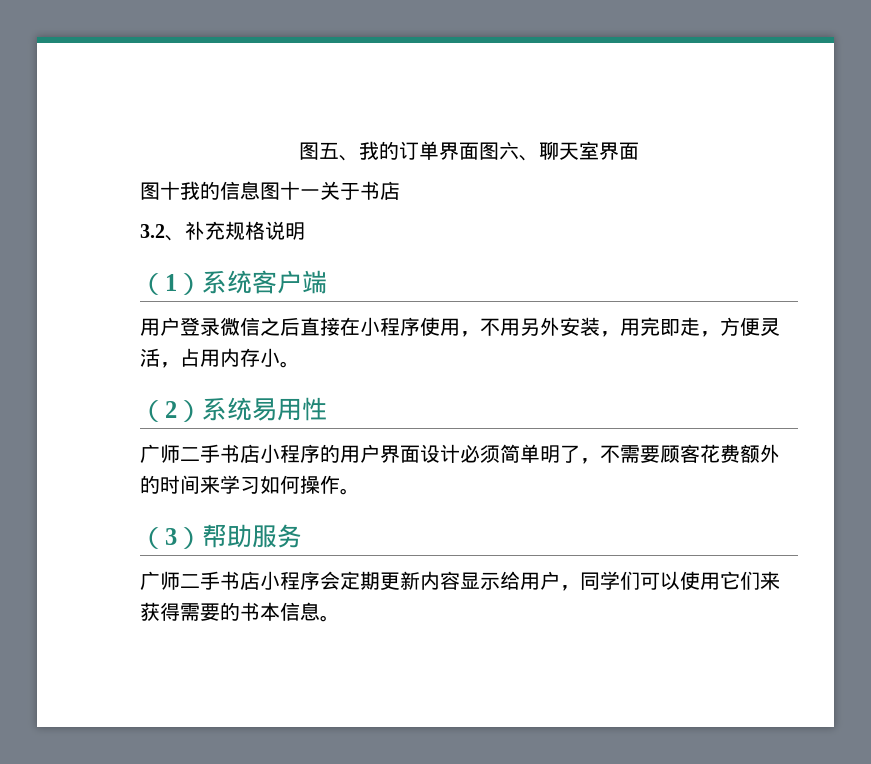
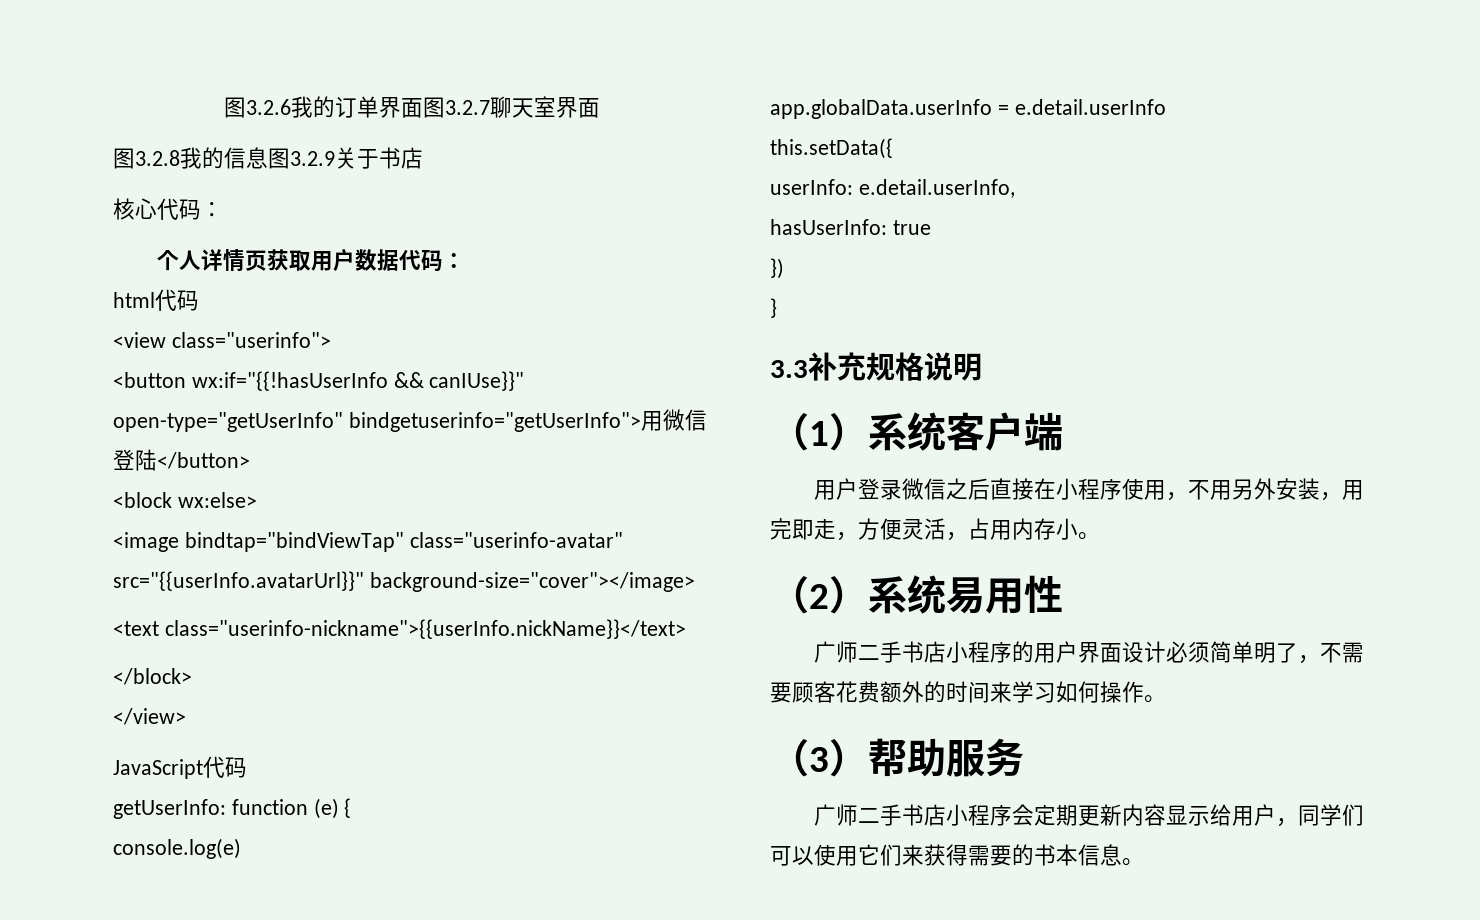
- 图五、我的订单界面图六、聊天室界面
+ 图3.2.6我的订单界面图3.2.7聊天室界面
- 图十我的信息图十一关于书店
+ 图3.2.8我的信息图3.2.9关于书店
- 3.2、补充规格说明
+ 核心代码：
+ 个人详情页获取用户数据代码：
+ html代码
+ <view class="userinfo">
+ <button wx:if="{{!hasUserInfo && canIUse}}" open-type="getUserInfo" bindgetuserinfo="getUserInfo">用微信登陆</button>
+ <block wx:else>
+ <image bindtap="bindViewTap" class="userinfo-avatar" src="{{userInfo.avatarUrl}}" background-size="cover"></image>
+ <text class="userinfo-nickname">{{userInfo.nickName}}</text>
+ </block>
+ </view>
+ JavaScript代码
+ getUserInfo: function (e) {
+ console.log(e)
+ app.globalData.userInfo = e.detail.userInfo
+ this.setData({
+ userInfo: e.detail.userInfo,
+ hasUserInfo: true
+ })
+ }
+ 3.3补充规格说明

